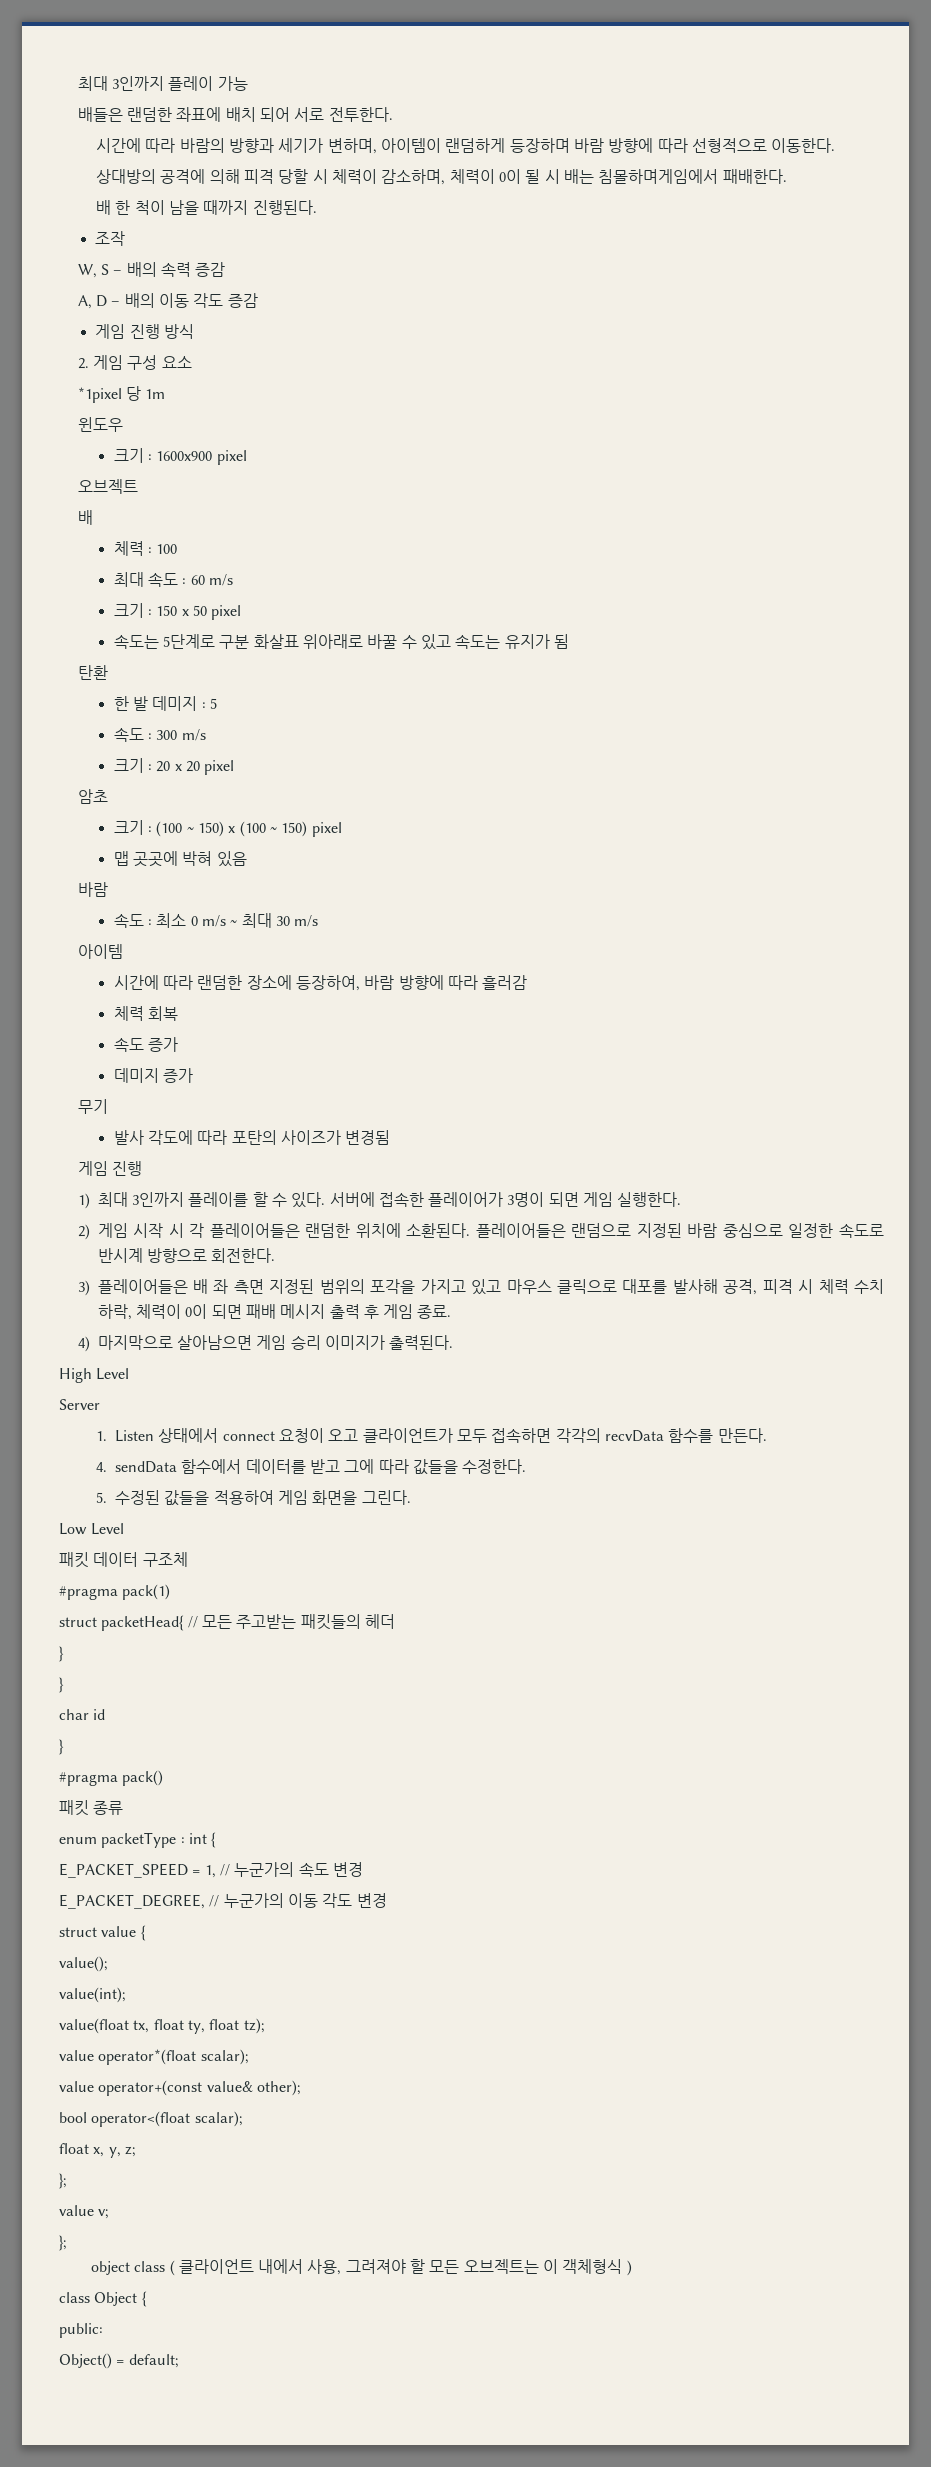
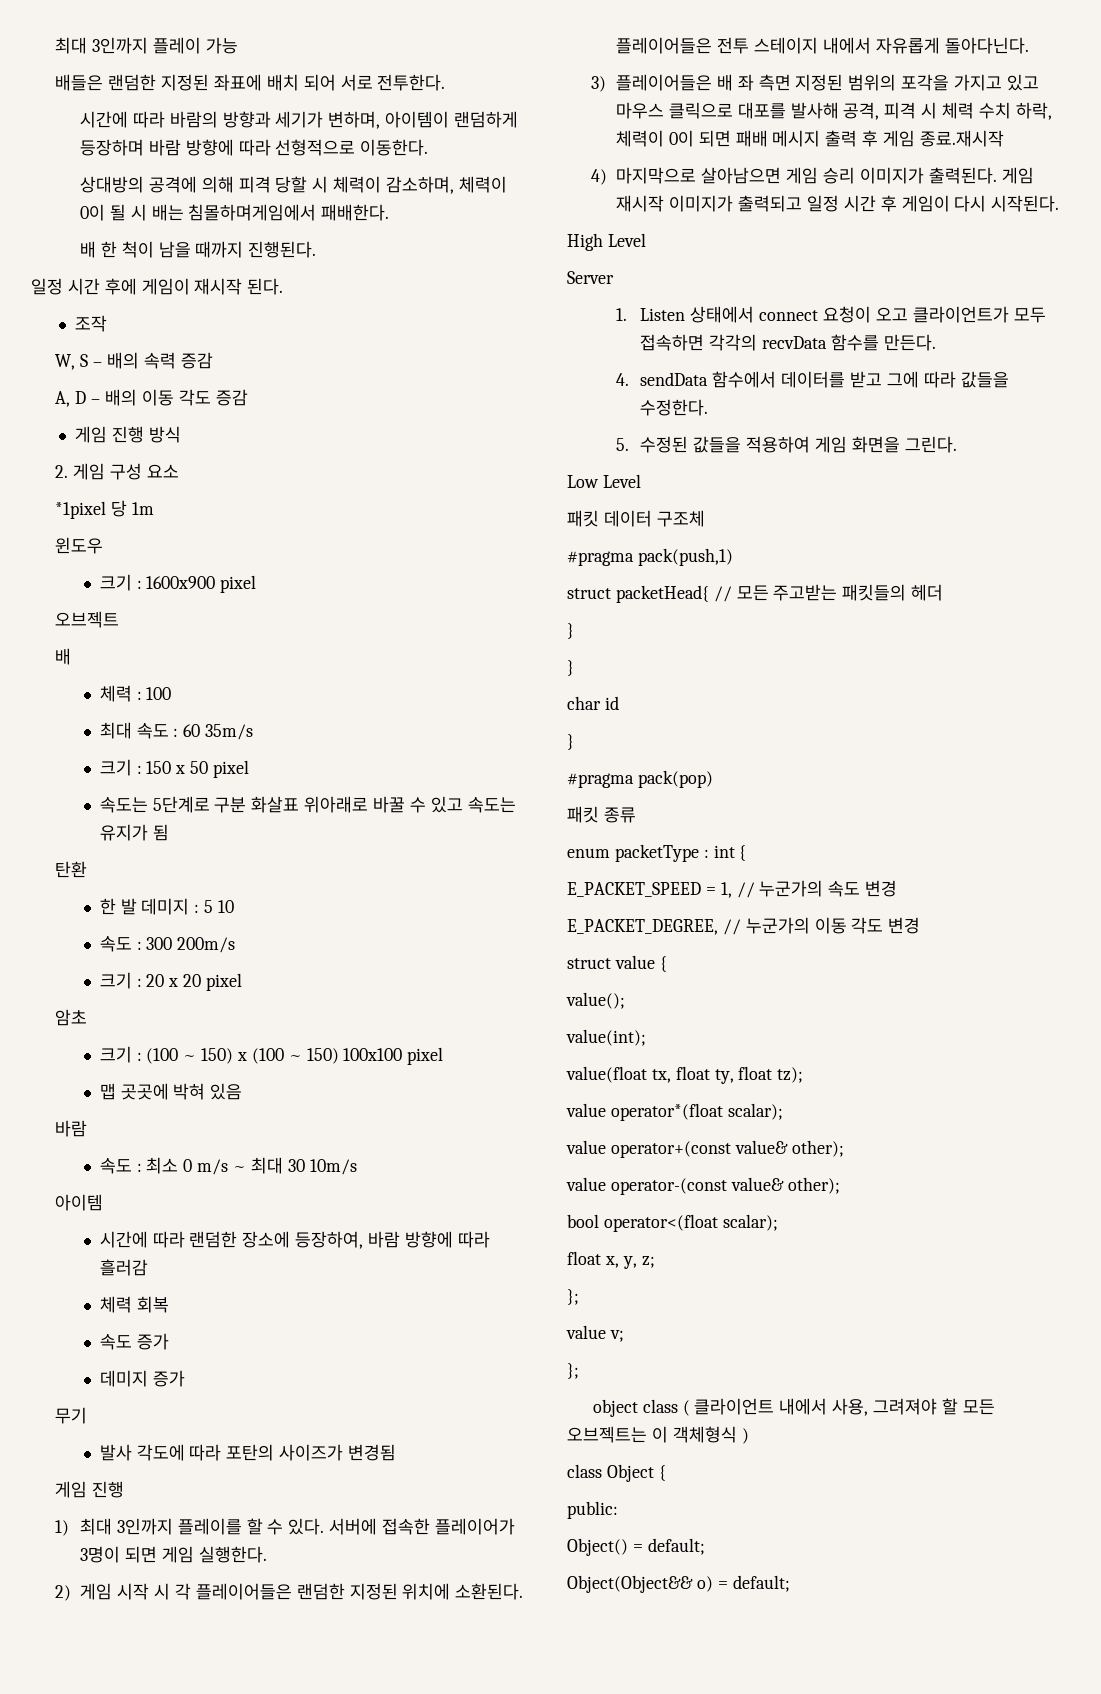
- 배들은 랜덤한 좌표에 배치 되어 서로 전투한다.
+ 배들은 랜덤한 지정된 좌표에 배치 되어 서로 전투한다.
+ 일정 시간 후에 게임이 재시작 된다.
- 최대 속도 : 60 m/s
+ 최대 속도 : 60 35m/s
- 한 발 데미지 : 5
+ 한 발 데미지 : 5 10
- 속도 : 300 m/s
+ 속도 : 300 200m/s
- 크기 : (100 ~ 150) x (100 ~ 150) pixel
+ 크기 : (100 ~ 150) x (100 ~ 150) 100x100 pixel
- 속도 : 최소 0 m/s ~ 최대 30 m/s
+ 속도 : 최소 0 m/s ~ 최대 30 10m/s
- 2) 게임 시작 시 각 플레이어들은 랜덤한 위치에 소환된다.
+ 2) 게임 시작 시 각 플레이어들은 랜덤한 지정된 위치에 소환된다.
- 플레이어들은 랜덤으로 지정된 바람 중심으로 일정한 속도로 반시계 방향으로 회전한다.
+ 플레이어들은 전투 스테이지 내에서 자유롭게 돌아다닌다.
- 3) 플레이어들은 배 좌 측면 지정된 범위의 포각을 가지고 있고 마우스 클릭으로 대포를 발사해 공격, 피격 시 체력 수치 하락, 체력이 0이 되면 패배 메시지 출력 후 게임 종료.
+ 3) 플레이어들은 배 좌 측면 지정된 범위의 포각을 가지고 있고 마우스 클릭으로 대포를 발사해 공격, 피격 시 체력 수치 하락, 체력이 0이 되면 패배 메시지 출력 후 게임 종료.재시작
+ 게임 재시작 이미지가 출력되고 일정 시간 후 게임이 다시 시작된다.
- #pragma pack(1)
+ #pragma pack(push,1)
- #pragma pack()
+ #pragma pack(pop)
+ value operator-(const value& other);
+ Object(Object&& o) = default;

